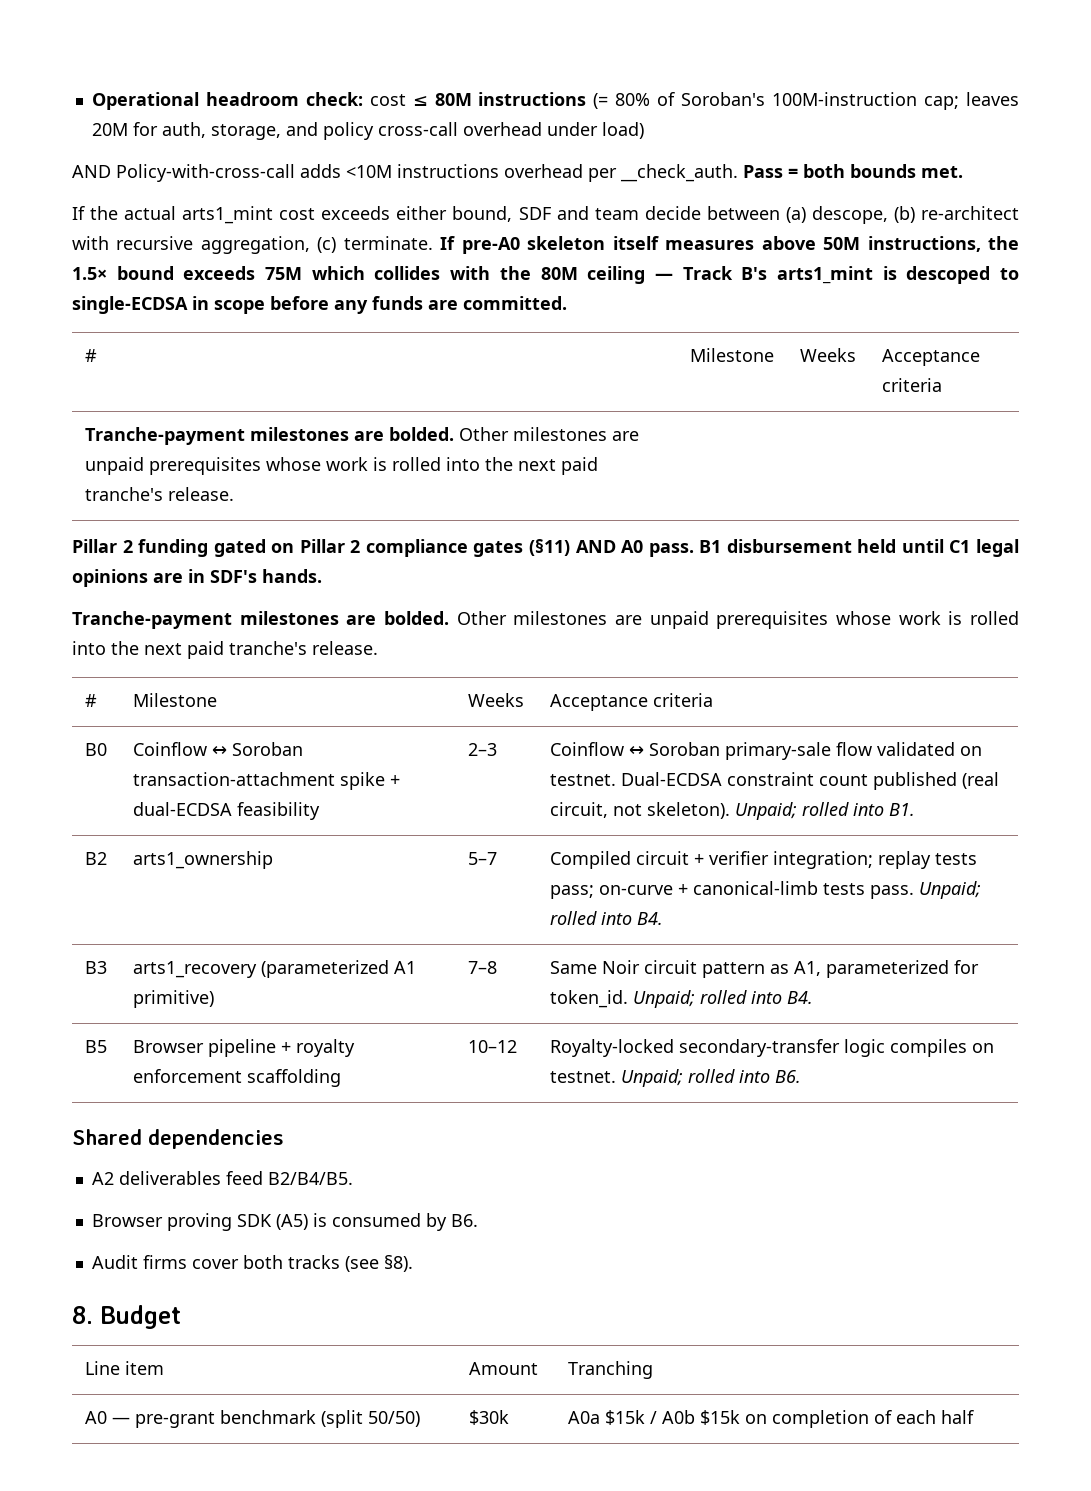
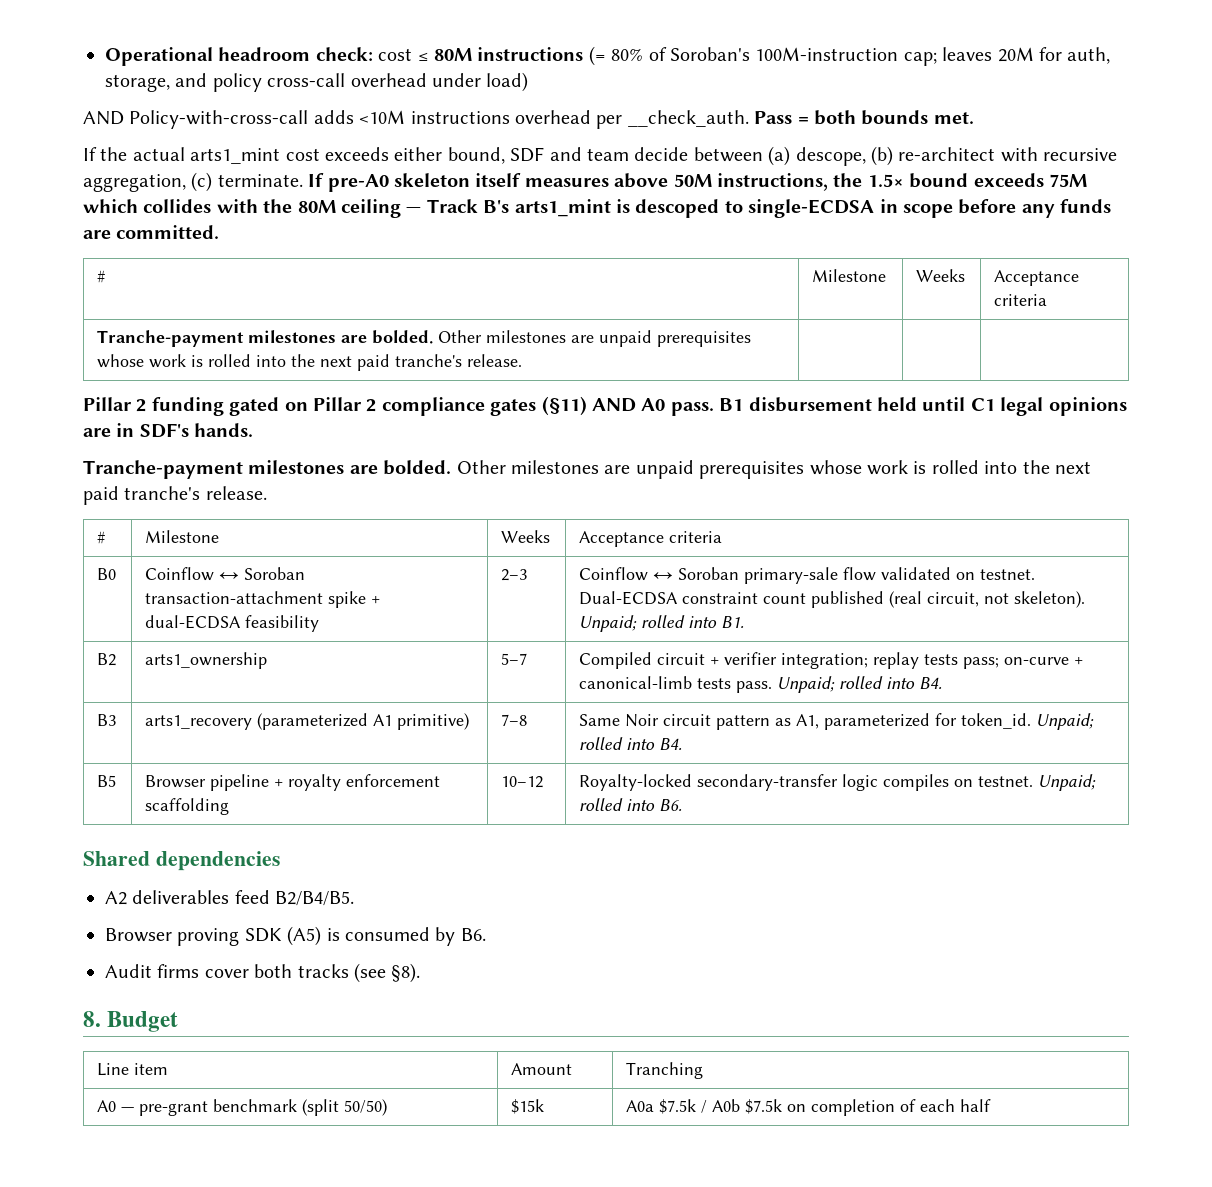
- A0 — pre-grant benchmark (split 50/50) | $30k | A0a $15k / A0b $15k on completion of each half
+ A0 — pre-grant benchmark (split 50/50) | $15k | A0a $7.5k / A0b $7.5k on completion of each half

